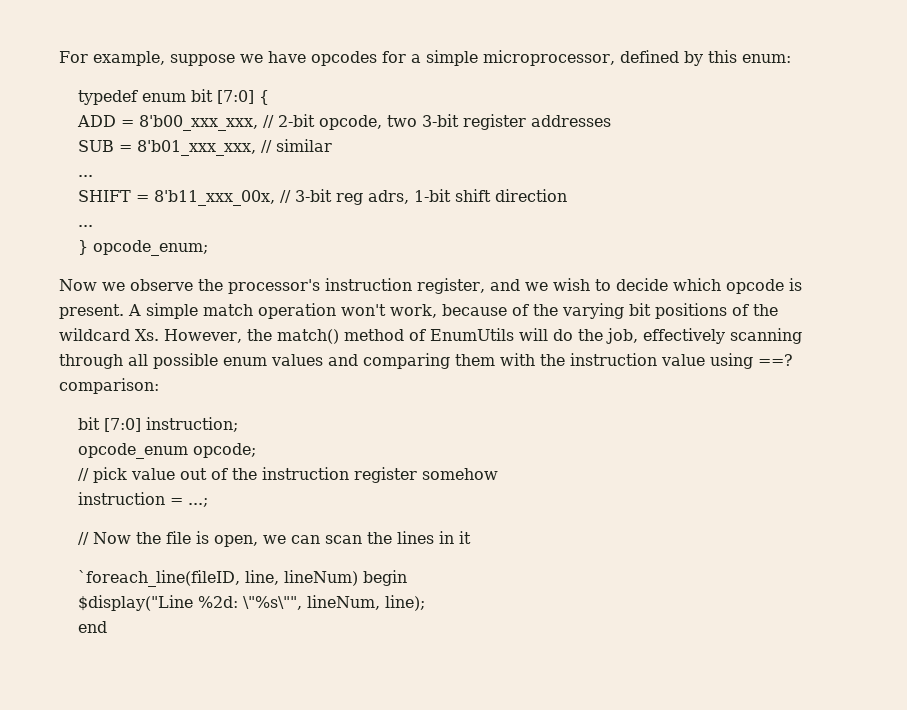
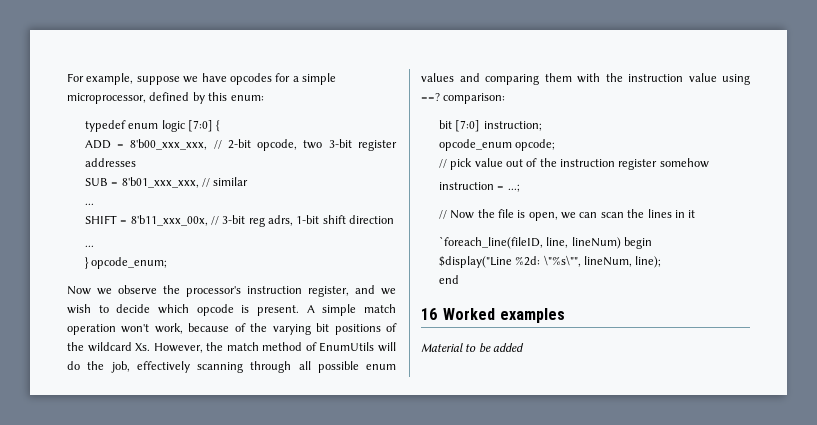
- typedef enum bit [7:0] {
+ typedef enum logic [7:0] {
- A simple match operation won't work, because of the varying bit positions of the wildcard Xs. However, the match() method of EnumUtils will do the job, effectively scanning through all possible enum values and comparing them with the instruction value using ==? comparison:
+ A simple match operation won't work, because of the varying bit positions of the wildcard Xs. However, the match method of EnumUtils will do the job, effectively scanning through all possible enum values and comparing them with the instruction value using ==? comparison:
+ 16 Worked examples
+ Material to be added

